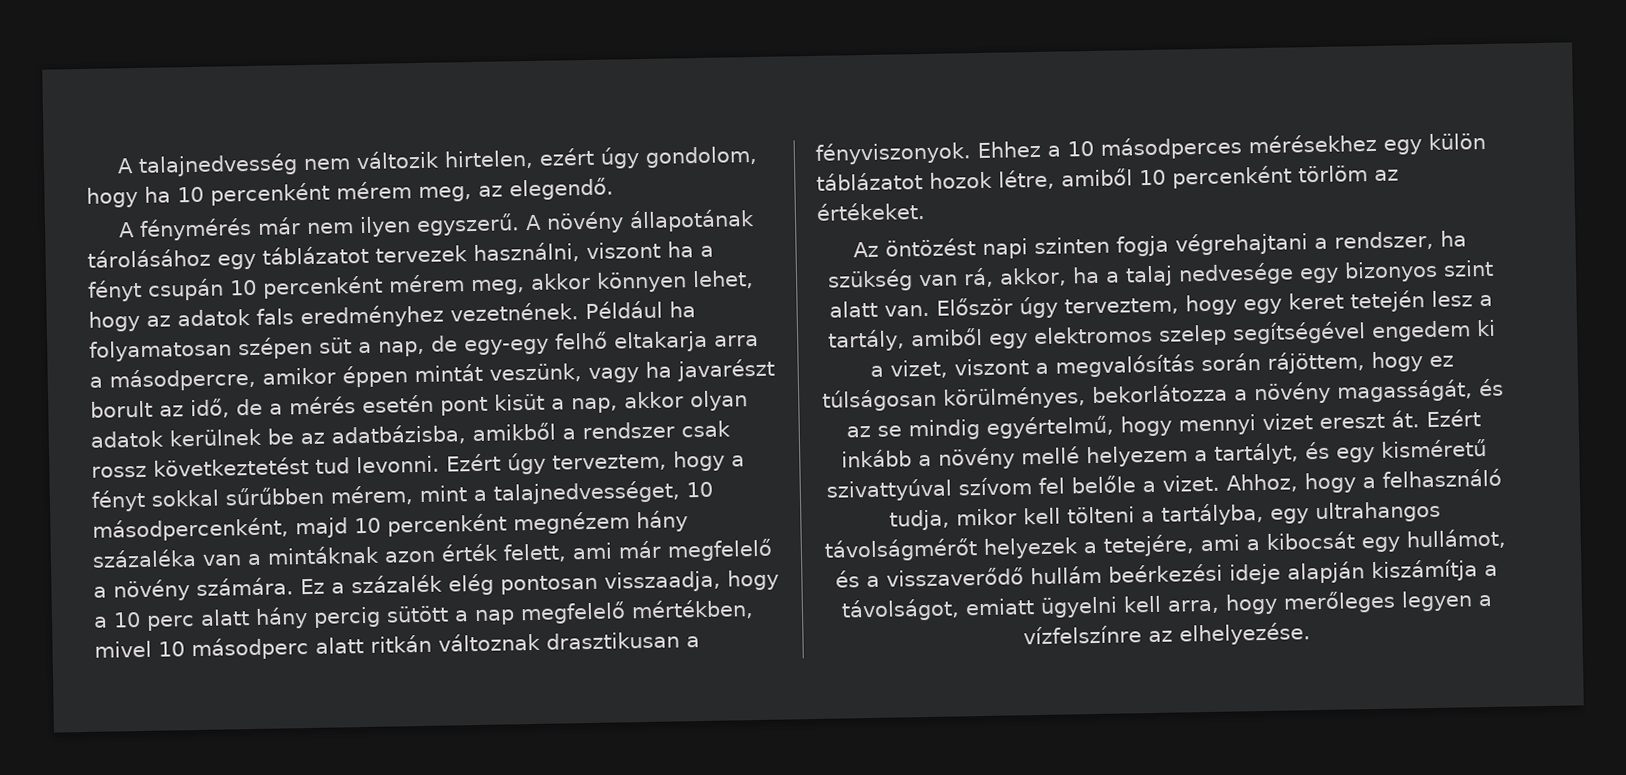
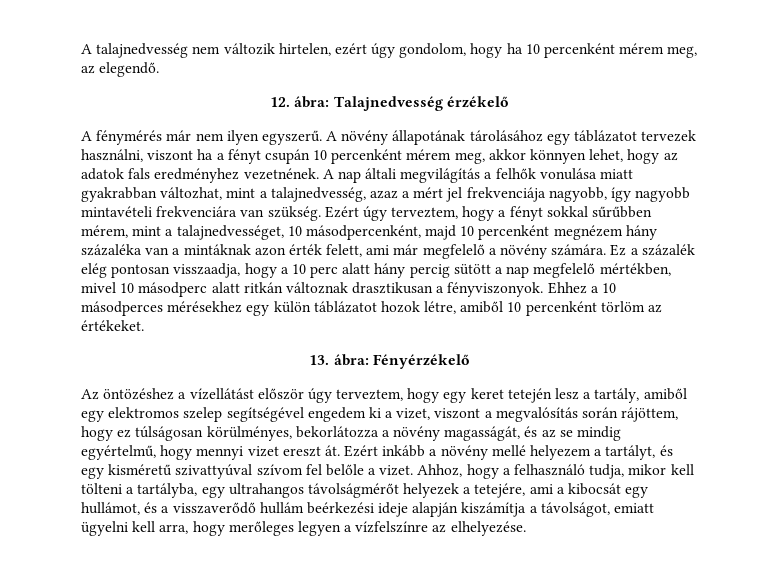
+ 12. ábra: Talajnedvesség érzékelő
- Például ha folyamatosan szépen süt a nap, de egy-egy felhő eltakarja arra a másodpercre, amikor éppen mintát veszünk, vagy ha javarészt borult az idő, de a mérés esetén pont kisüt a nap, akkor olyan adatok kerülnek be az adatbázisba, amikből a rendszer csak rossz következtetést tud levonni.
+ A nap általi megvilágítás a felhők vonulása miatt gyakrabban változhat, mint a talajnedvesség, azaz a mért jel frekvenciája nagyobb, így nagyobb mintavételi frekvenciára van szükség.
- Az öntözést napi szinten fogja végrehajtani a rendszer, ha szükség van rá, akkor, ha a talaj nedvesége egy bizonyos szint alatt van. Először úgy terveztem, hogy egy keret tetején lesz a tartály, amiből egy elektromos szelep segítségével engedem ki a vizet, viszont a megvalósítás során rájöttem, hogy ez túlságosan körülményes, bekorlátozza a növény magasságát, és az se mindig egyértelmű, hogy mennyi vizet ereszt át.
+ 13. ábra: Fényérzékelő
+ Az öntözéshez a vízellátást először úgy terveztem, hogy egy keret tetején lesz a tartály, amiből egy elektromos szelep segítségével engedem ki a vizet, viszont a megvalósítás során rájöttem, hogy ez túlságosan körülményes, bekorlátozza a növény magasságát, és az se mindig egyértelmű, hogy mennyi vizet ereszt át.

